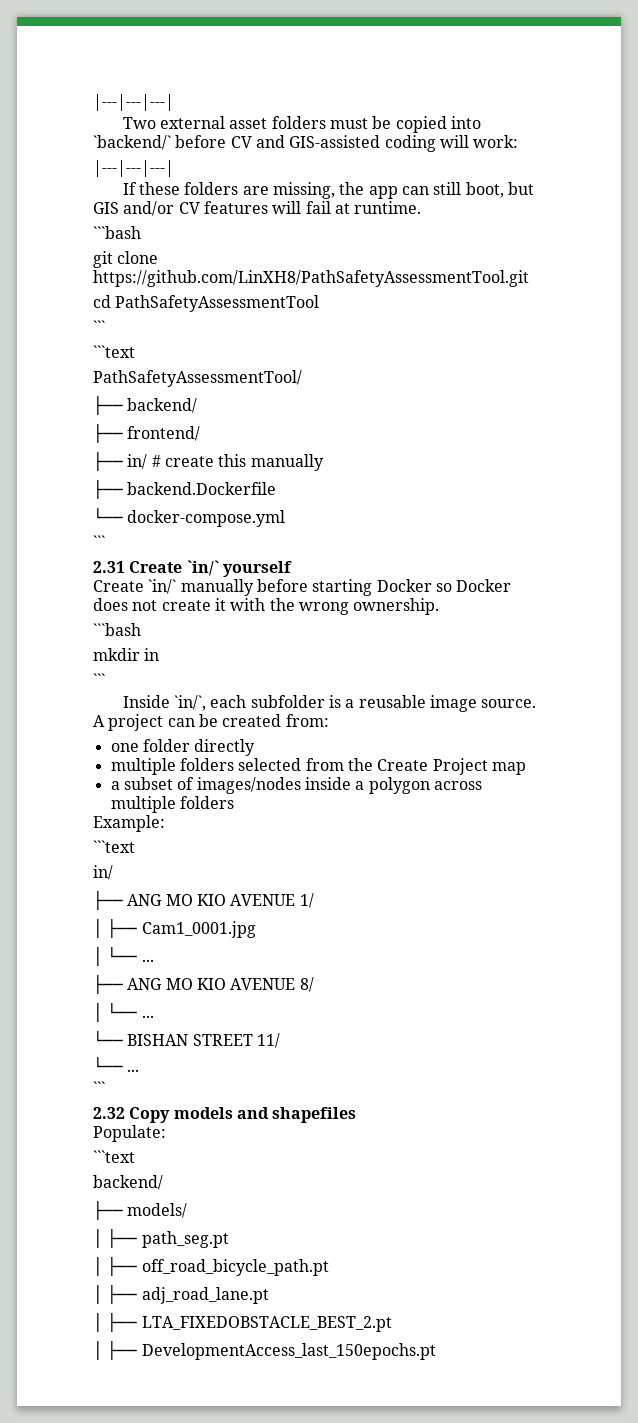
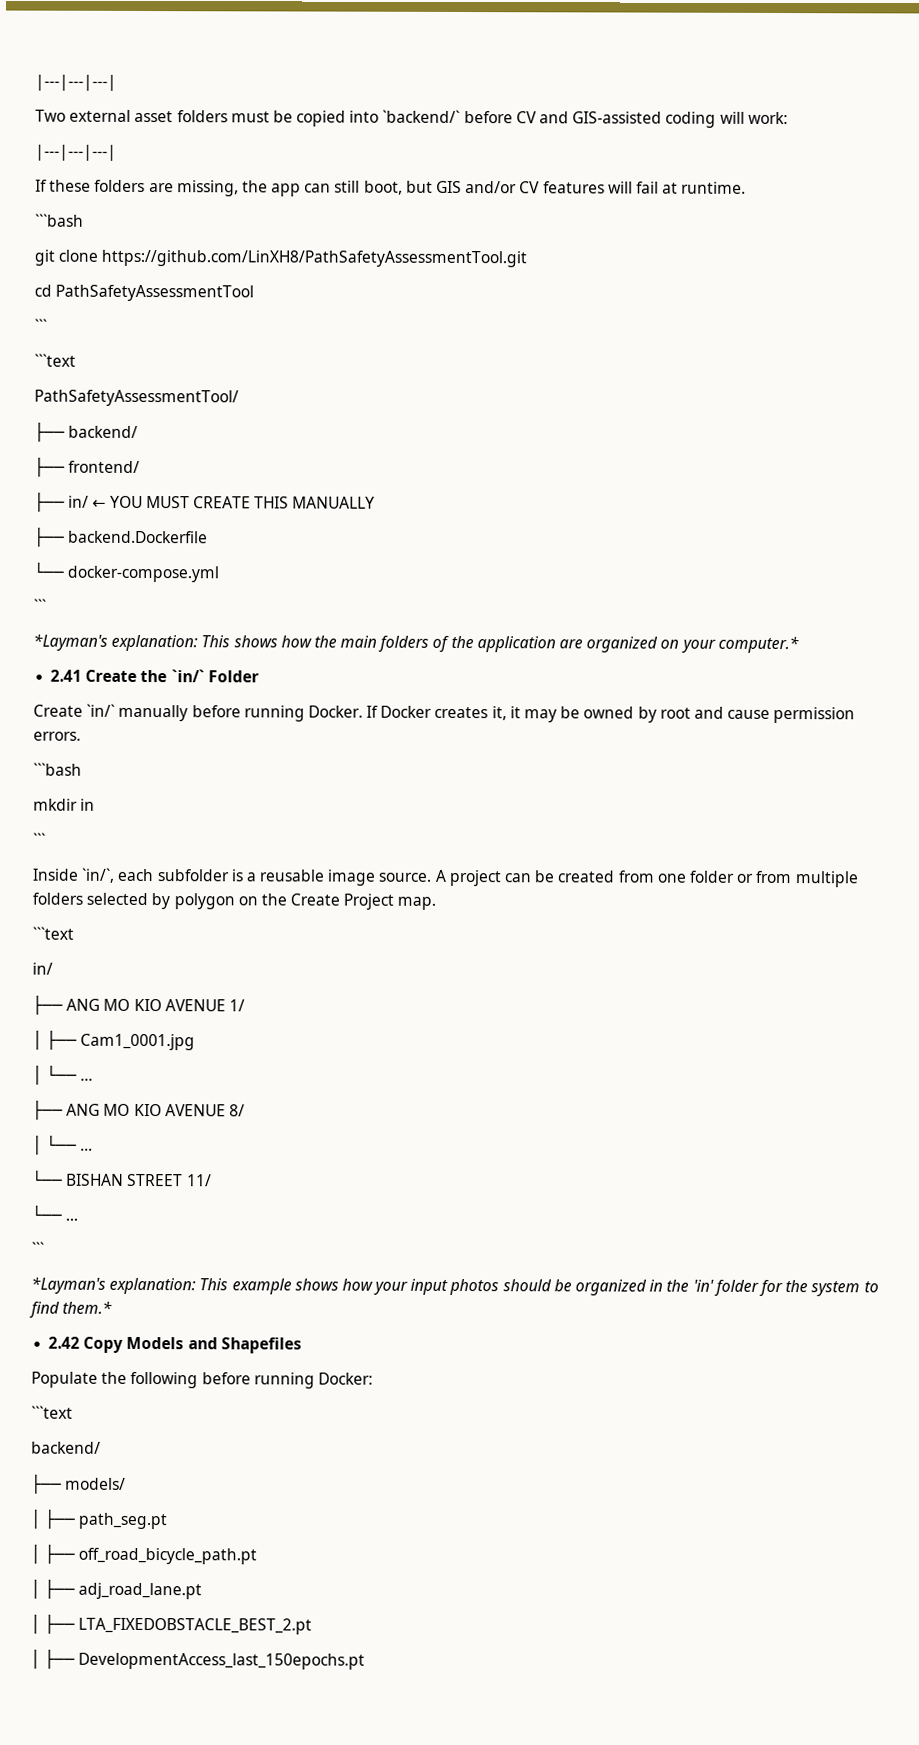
- ├── in/ # create this manually
+ ├── in/ ← YOU MUST CREATE THIS MANUALLY
- 2.31 Create `in/` yourself
- Create `in/` manually before starting Docker so Docker does not create it with the wrong ownership.
+ *Layman's explanation: This shows how the main folders of the application are organized on your computer.*
+ 2.41 Create the `in/` Folder
+ Create `in/` manually before running Docker. If Docker creates it, it may be owned by root and cause permission errors.
- A project can be created from:
- one folder directly
- multiple folders selected from the Create Project map
- a subset of images/nodes inside a polygon across multiple folders
- Example:
+ A project can be created from one folder or from multiple folders selected by polygon on the Create Project map.
- 2.32 Copy models and shapefiles
- Populate:
+ *Layman's explanation: This example shows how your input photos should be organized in the 'in' folder for the system to find them.*
+ 2.42 Copy Models and Shapefiles
+ Populate the following before running Docker:

